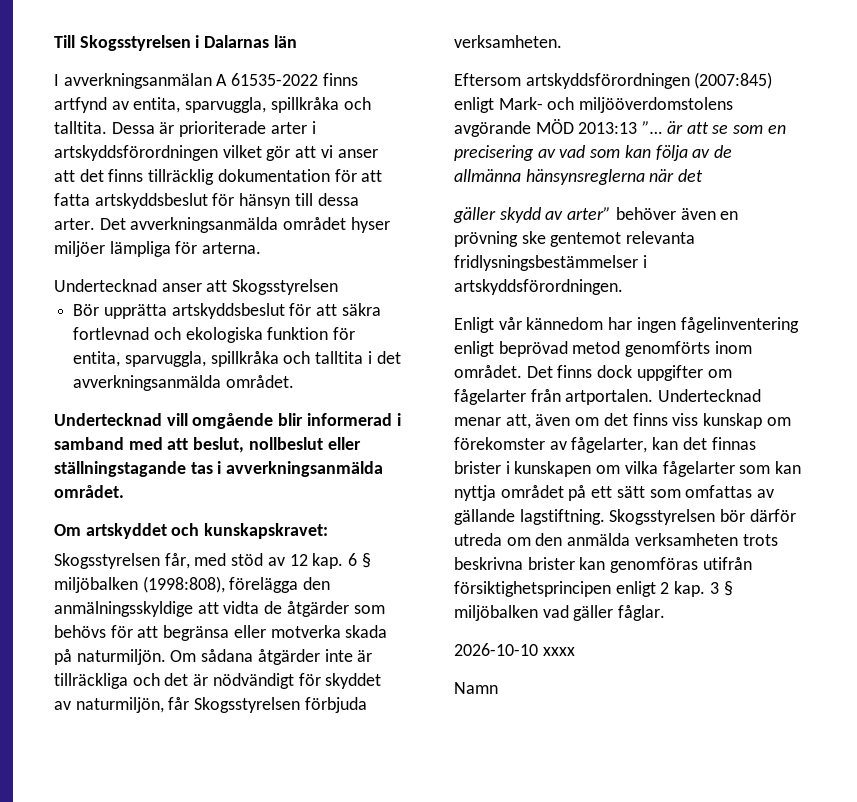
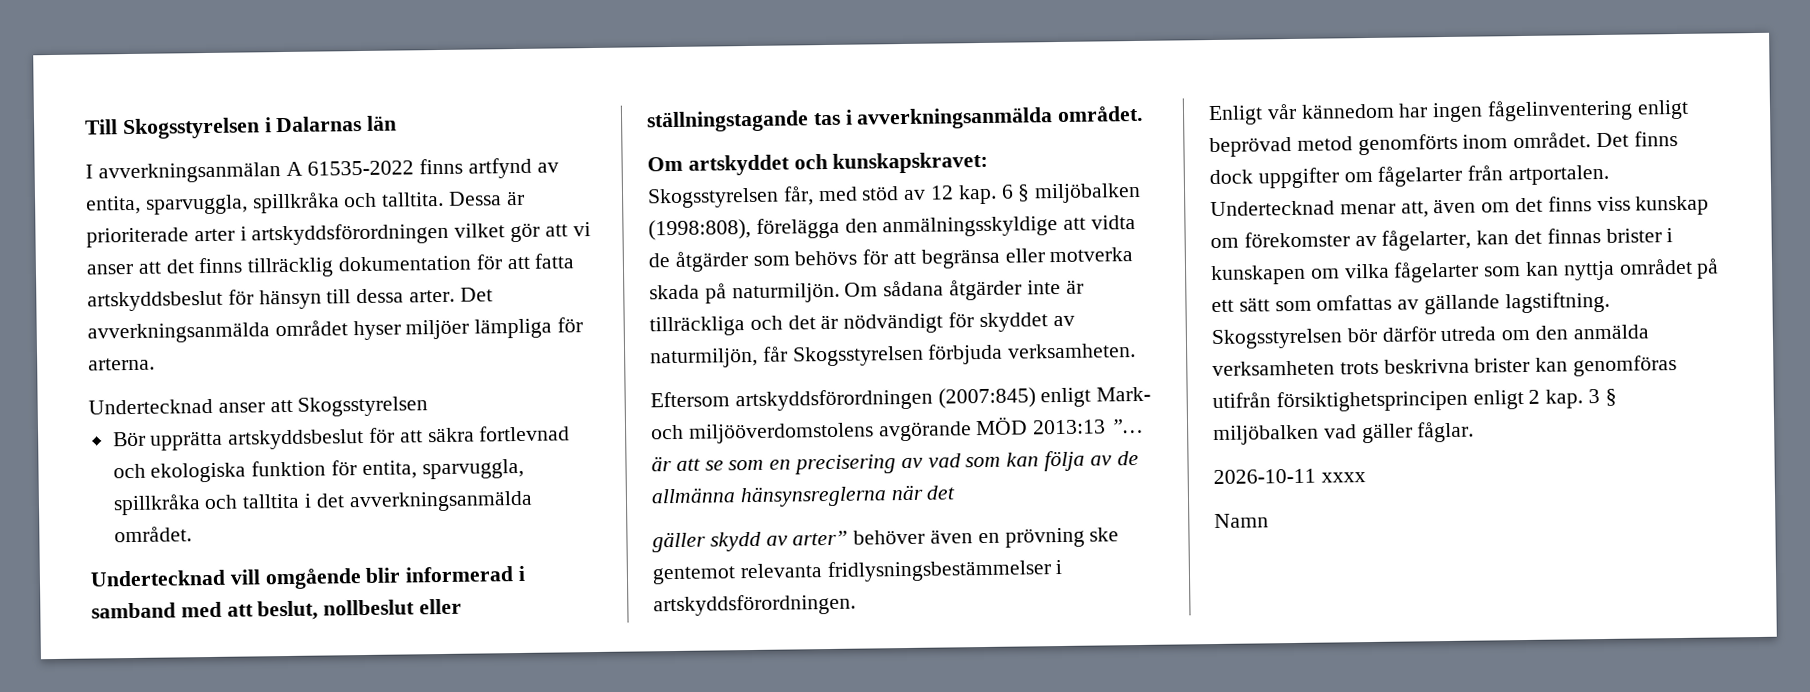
- 2026-10-10 xxxx
+ 2026-10-11 xxxx

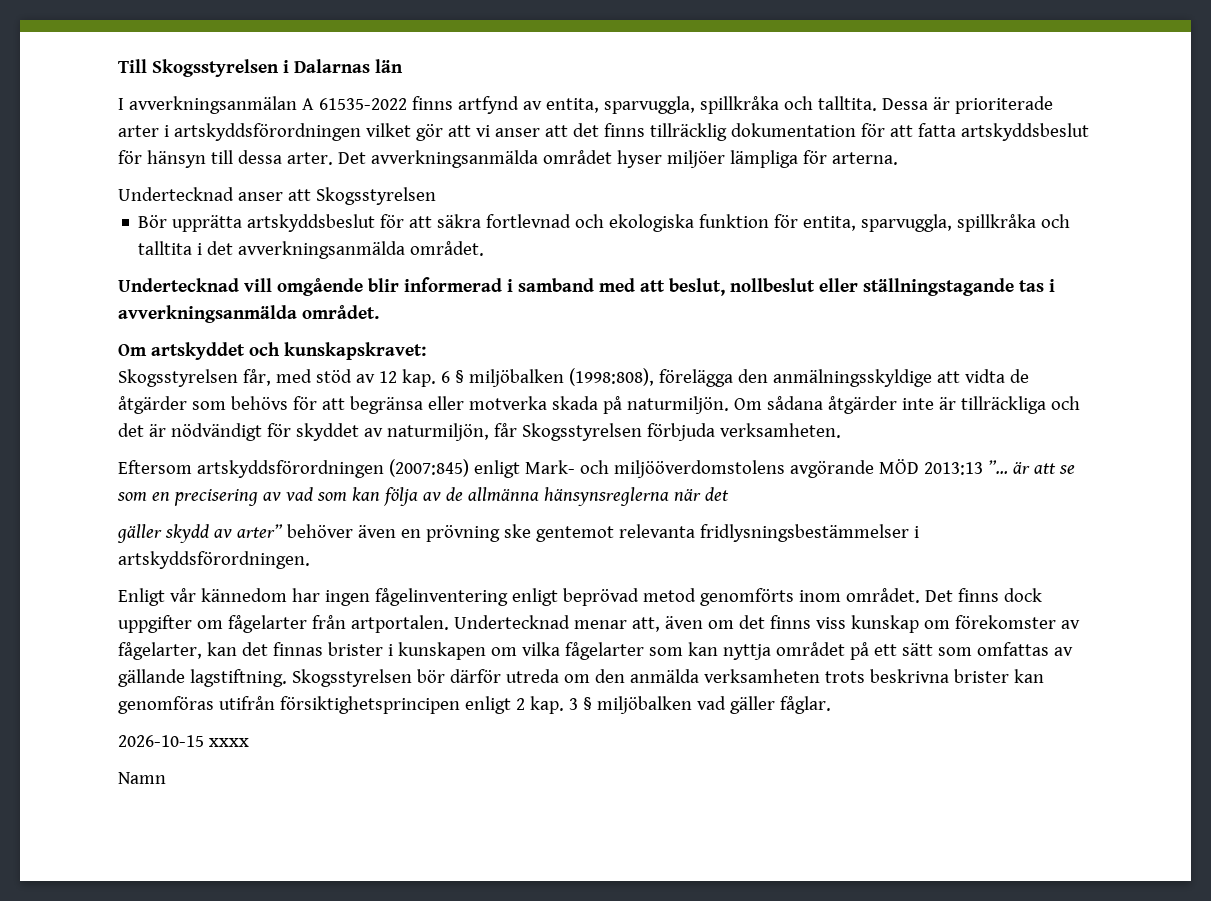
- 2026-10-11 xxxx
+ 2026-10-15 xxxx

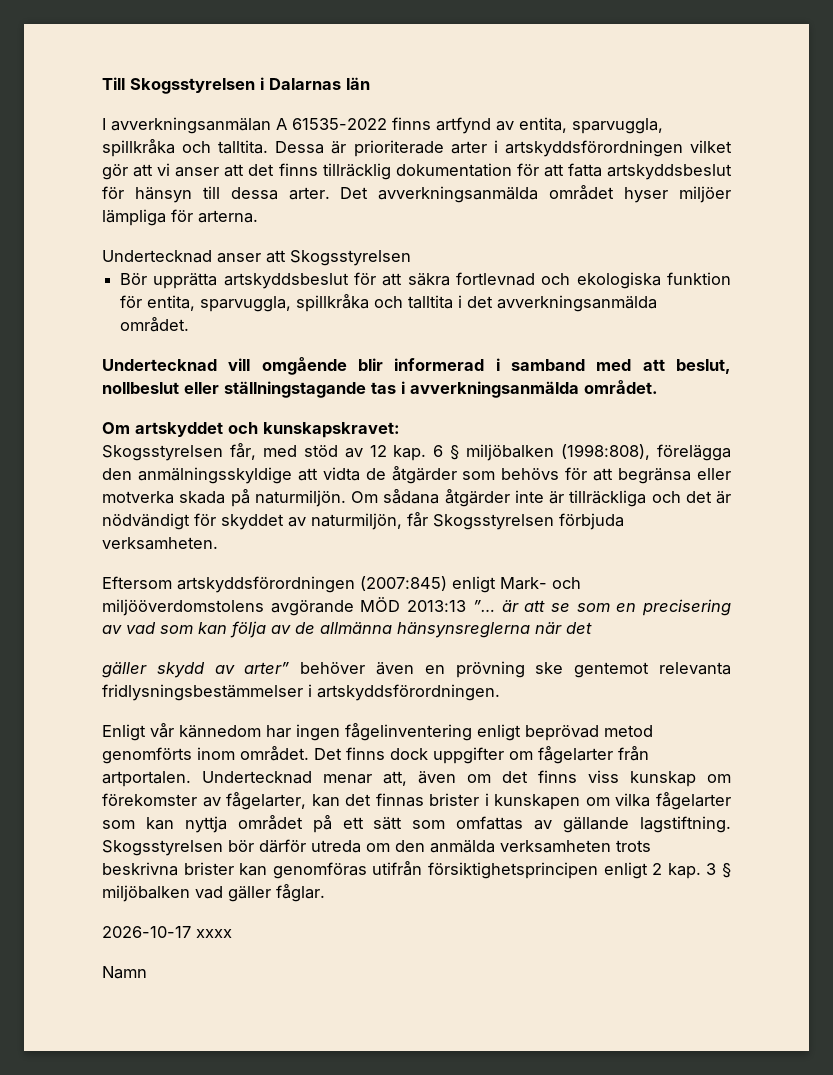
- 2026-10-15 xxxx
+ 2026-10-17 xxxx

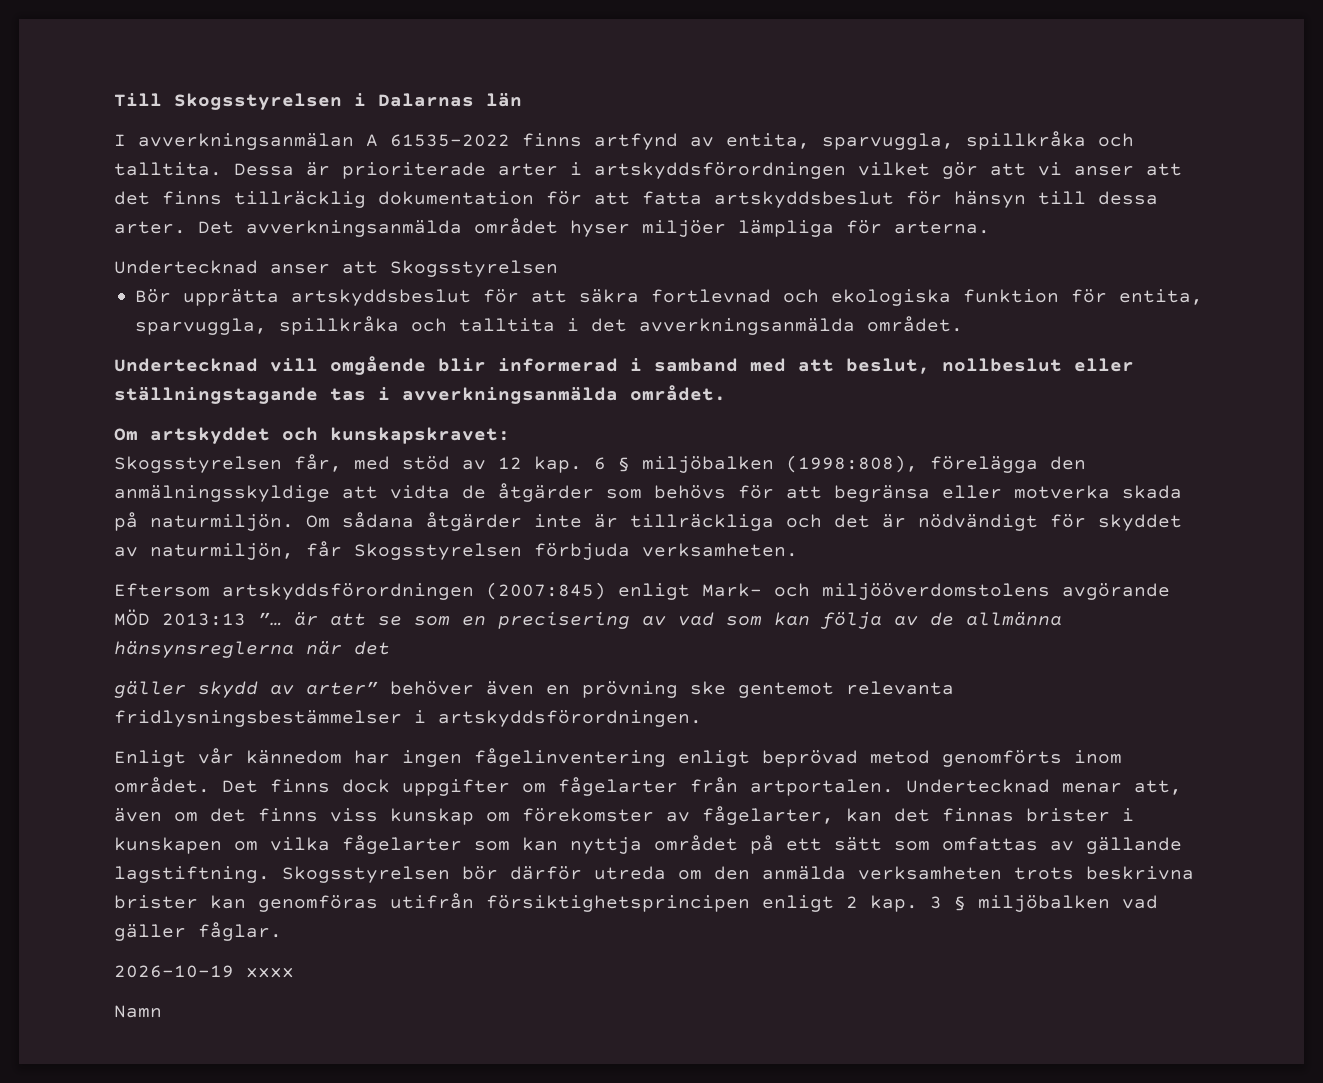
- 2026-10-17 xxxx
+ 2026-10-19 xxxx

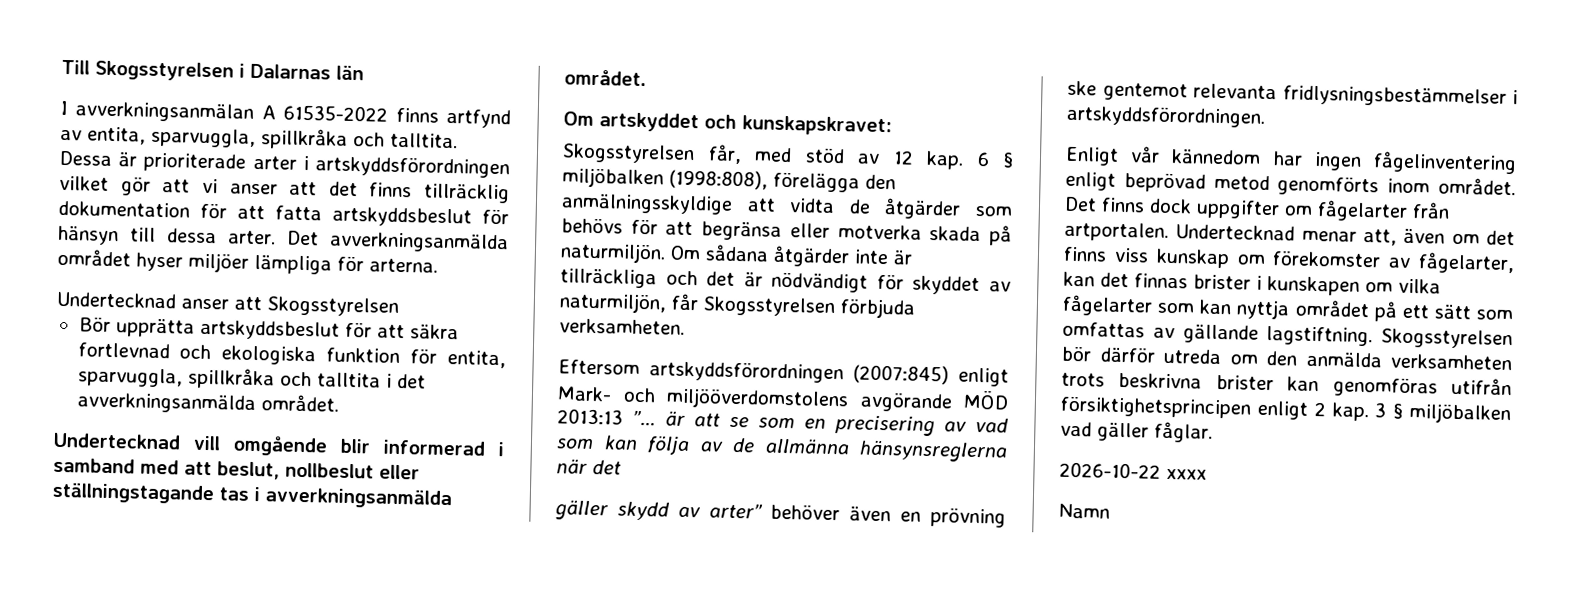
- 2026-10-19 xxxx
+ 2026-10-22 xxxx

